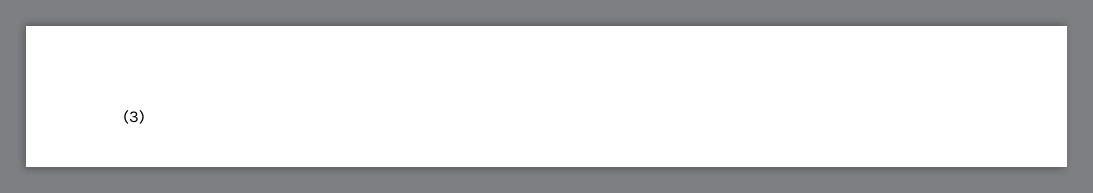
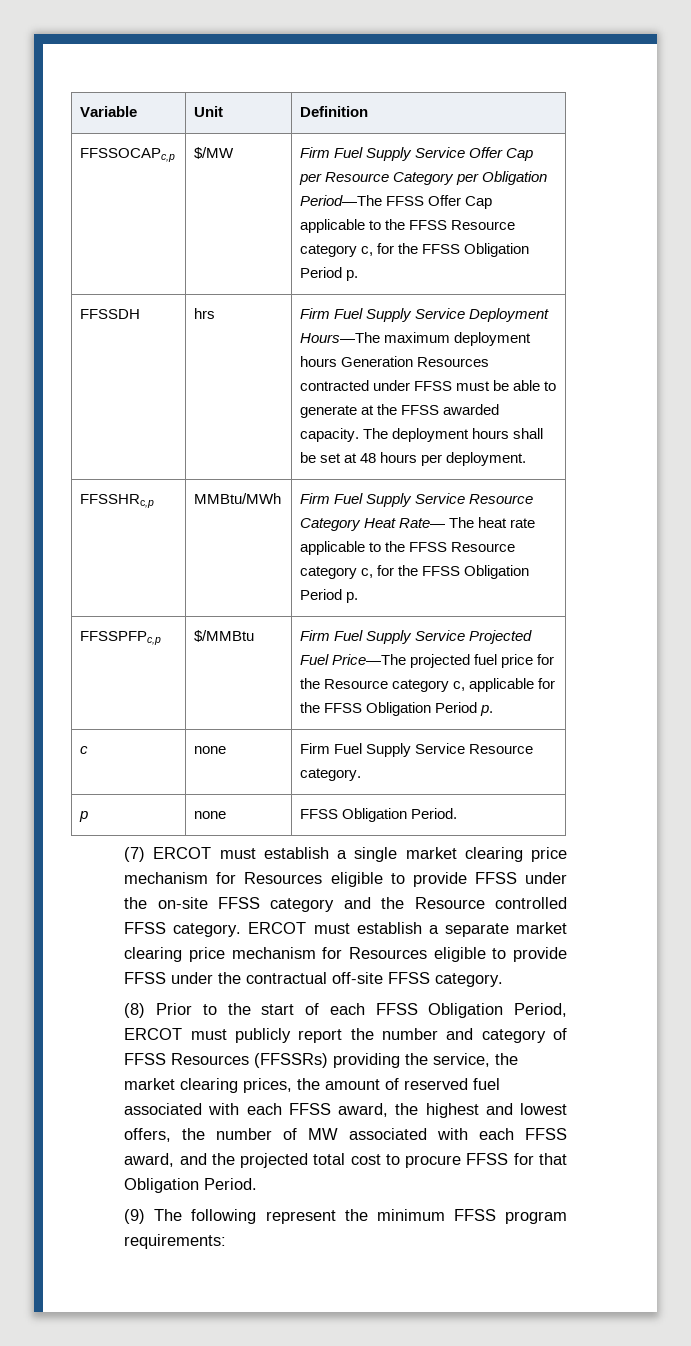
- (3)
+ Variable | Unit | Definition
+ FFSSOCAPc,p | $/MW | Firm Fuel Supply Service Offer Cap per Resource Category per Obligation Period—The FFSS Offer Cap applicable to the FFSS Resource category c, for the FFSS Obligation Period p.
+ FFSSDH | hrs | Firm Fuel Supply Service Deployment Hours—The maximum deployment hours Generation Resources contracted under FFSS must be able to generate at the FFSS awarded capacity. The deployment hours shall be set at 48 hours per deployment.
+ FFSSHRc,p | MMBtu/MWh | Firm Fuel Supply Service Resource Category Heat Rate— The heat rate applicable to the FFSS Resource category c, for the FFSS Obligation Period p.
+ FFSSPFPc,p | $/MMBtu | Firm Fuel Supply Service Projected Fuel Price—The projected fuel price for the Resource category c, applicable for the FFSS Obligation Period p.
+ c | none | Firm Fuel Supply Service Resource category.
+ p | none | FFSS Obligation Period.
+ (7) ERCOT must establish a single market clearing price mechanism for Resources eligible to provide FFSS under the on-site FFSS category and the Resource controlled FFSS category. ERCOT must establish a separate market clearing price mechanism for Resources eligible to provide FFSS under the contractual off-site FFSS category.
+ (8) Prior to the start of each FFSS Obligation Period, ERCOT must publicly report the number and category of FFSS Resources (FFSSRs) providing the service, the market clearing prices, the amount of reserved fuel associated with each FFSS award, the highest and lowest offers, the number of MW associated with each FFSS award, and the projected total cost to procure FFSS for that Obligation Period.
+ (9) The following represent the minimum FFSS program requirements:

